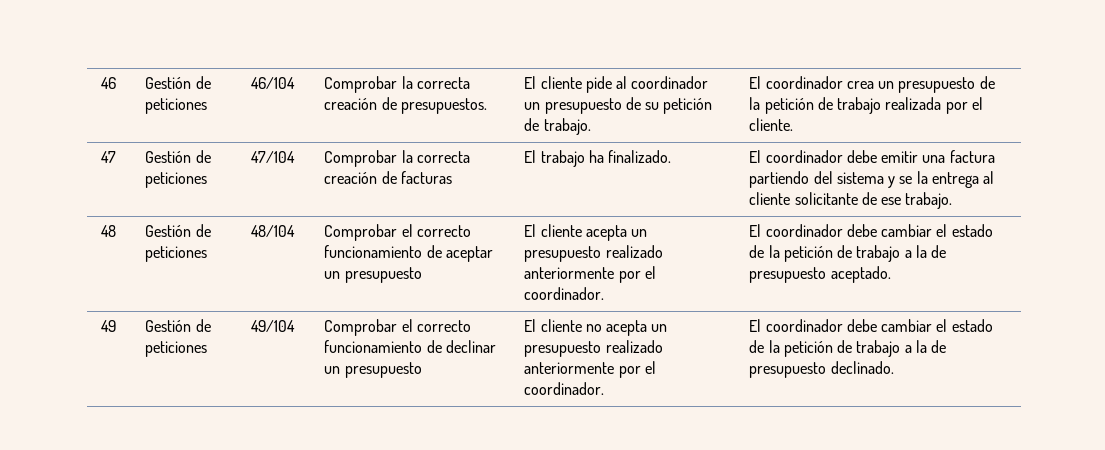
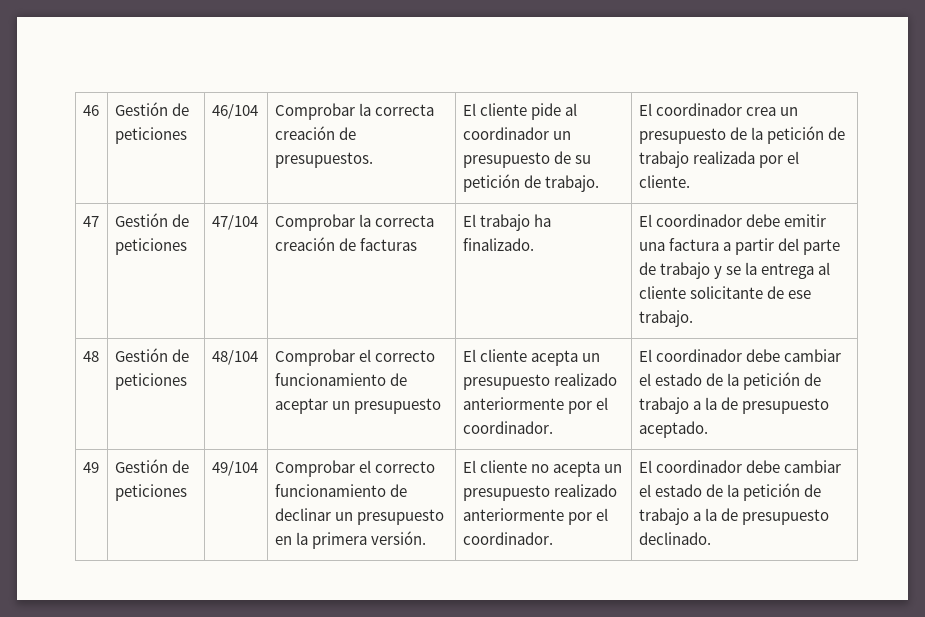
- 47 | Gestión de peticiones | 47/104 | Comprobar la correcta creación de facturas | El trabajo ha finalizado. | El coordinador debe emitir una factura partiendo del sistema y se la entrega al cliente solicitante de ese trabajo.
+ 47 | Gestión de peticiones | 47/104 | Comprobar la correcta creación de facturas | El trabajo ha finalizado. | El coordinador debe emitir una factura a partir del parte de trabajo y se la entrega al cliente solicitante de ese trabajo.
- Comprobar el correcto funcionamiento de declinar un presupuesto
+ Comprobar el correcto funcionamiento de declinar un presupuesto en la primera versión.

